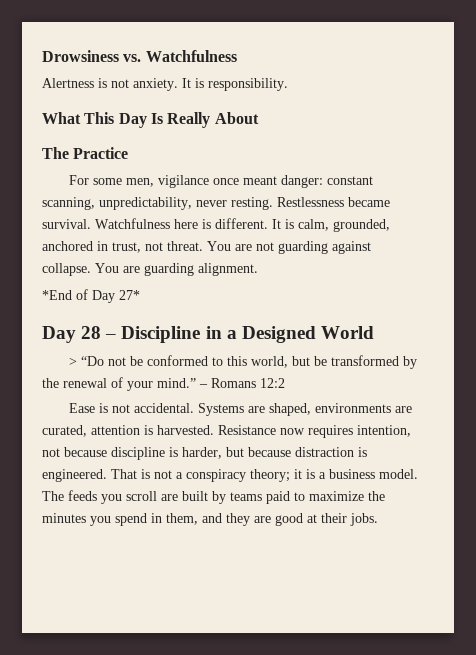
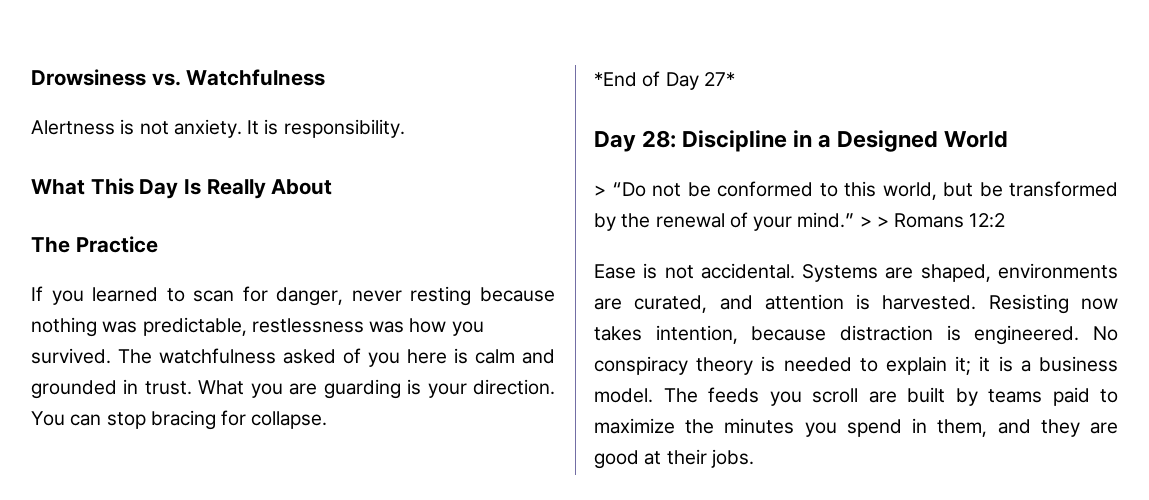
- For some men, vigilance once meant danger: constant scanning, unpredictability, never resting. Restlessness became survival. Watchfulness here is different. It is calm, grounded, anchored in trust, not threat. You are not guarding against collapse. You are guarding alignment.
+ If you learned to scan for danger, never resting because nothing was predictable, restlessness was how you survived. The watchfulness asked of you here is calm and grounded in trust. What you are guarding is your direction. You can stop bracing for collapse.
- Day 28 – Discipline in a Designed World
+ Day 28: Discipline in a Designed World
- – Romans 12:2
+ > > Romans 12:2
- Systems are shaped, environments are curated, attention is harvested.
+ Systems are shaped, environments are curated, and attention is harvested.
- Resistance now requires intention, not because discipline is harder, but because distraction is engineered. That is not a conspiracy theory; it is a business model.
+ Resisting now takes intention, because distraction is engineered. No conspiracy theory is needed to explain it; it is a business model.

